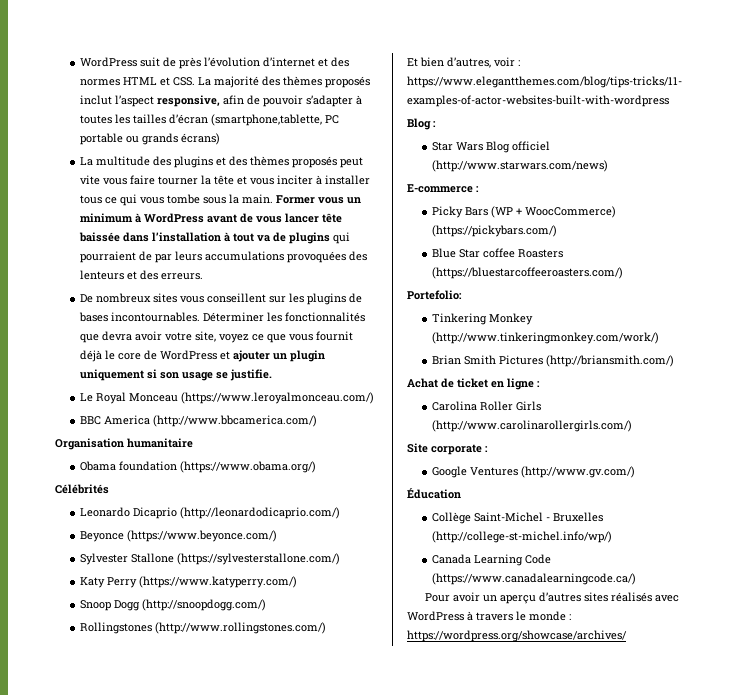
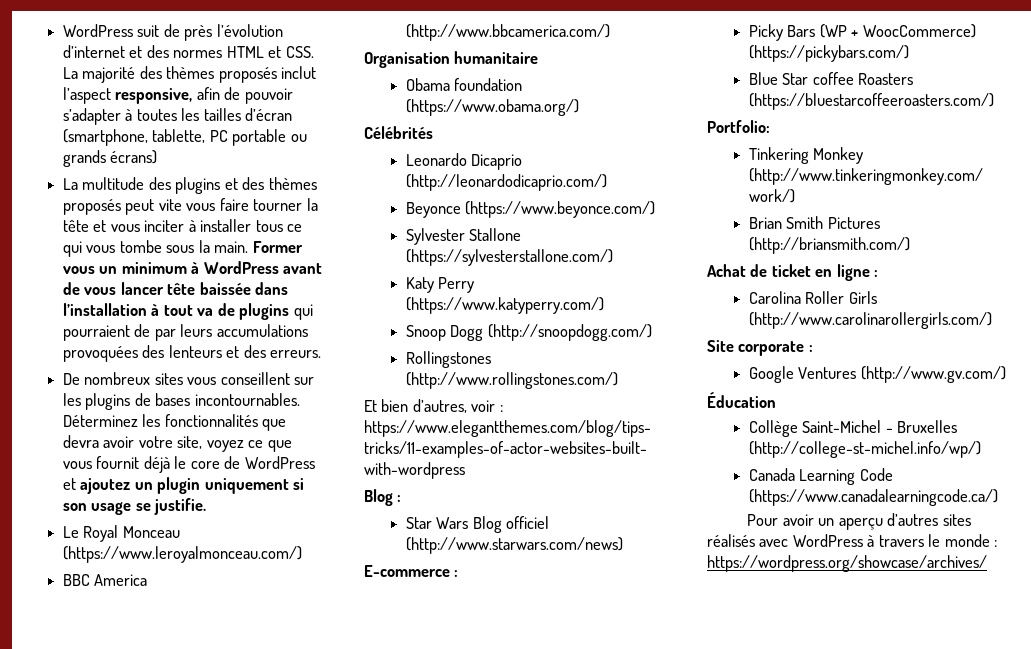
- WordPress suit de près l’évolution d’internet et des normes HTML et CSS. La majorité des thèmes proposés inclut l’aspect responsive, afin de pouvoir s’adapter à toutes les tailles d’écran (smartphone,tablette, PC portable ou grands écrans)
+ WordPress suit de près l’évolution d’internet et des normes HTML et CSS. La majorité des thèmes proposés inclut l’aspect responsive, afin de pouvoir s’adapter à toutes les tailles d’écran (smartphone, tablette, PC portable ou grands écrans)
- Déterminer les fonctionnalités que devra avoir votre site, voyez ce que vous fournit déjà le core de WordPress et ajouter un plugin uniquement si son usage se justifie.
+ Déterminez les fonctionnalités que devra avoir votre site, voyez ce que vous fournit déjà le core de WordPress et ajoutez un plugin uniquement si son usage se justifie.
- Portefolio:
+ Portfolio:

